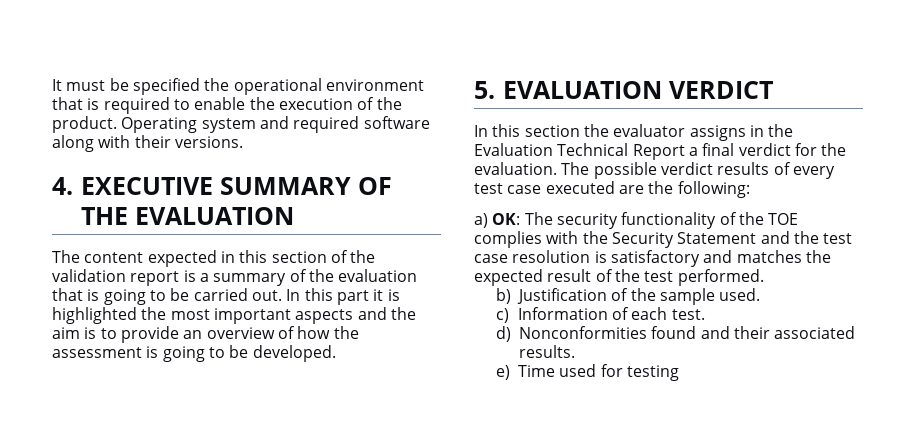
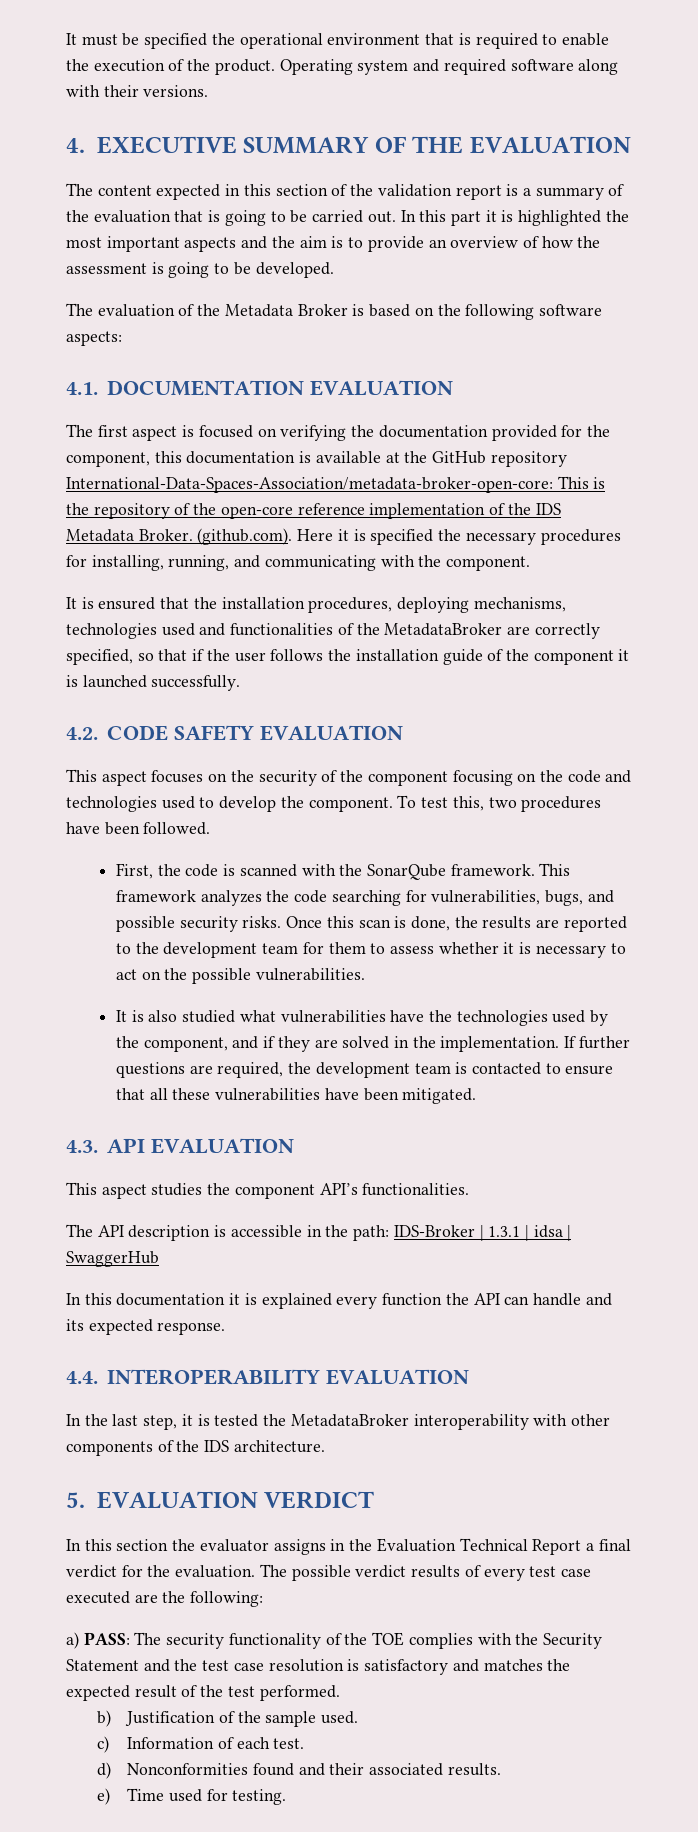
+ The evaluation of the Metadata Broker is based on the following software aspects:
+ 4.1. DOCUMENTATION EVALUATION
+ The first aspect is focused on verifying the documentation provided for the component, this documentation is available at the GitHub repository International-Data-Spaces-Association/metadata-broker-open-core: This is the repository of the open-core reference implementation of the IDS Metadata Broker. (github.com). Here it is specified the necessary procedures for installing, running, and communicating with the component.
+ It is ensured that the installation procedures, deploying mechanisms, technologies used and functionalities of the MetadataBroker are correctly specified, so that if the user follows the installation guide of the component it is launched successfully.
+ 4.2. CODE SAFETY EVALUATION
+ This aspect focuses on the security of the component focusing on the code and technologies used to develop the component. To test this, two procedures have been followed.
+ First, the code is scanned with the SonarQube framework. This framework analyzes the code searching for vulnerabilities, bugs, and possible security risks. Once this scan is done, the results are reported to the development team for them to assess whether it is necessary to act on the possible vulnerabilities.
+ It is also studied what vulnerabilities have the technologies used by the component, and if they are solved in the implementation. If further questions are required, the development team is contacted to ensure that all these vulnerabilities have been mitigated.
+ 4.3. API EVALUATION
+ This aspect studies the component API’s functionalities.
+ The API description is accessible in the path: IDS-Broker | 1.3.1 | idsa | SwaggerHub
+ In this documentation it is explained every function the API can handle and its expected response.
+ 4.4. INTEROPERABILITY EVALUATION
+ In the last step, it is tested the MetadataBroker interoperability with other components of the IDS architecture.
- a) OK: The security functionality of the TOE complies with the Security Statement and the test case resolution is satisfactory and matches the expected result of the test performed.
+ a) PASS: The security functionality of the TOE complies with the Security Statement and the test case resolution is satisfactory and matches the expected result of the test performed.
- e) Time used for testing
+ e) Time used for testing.

